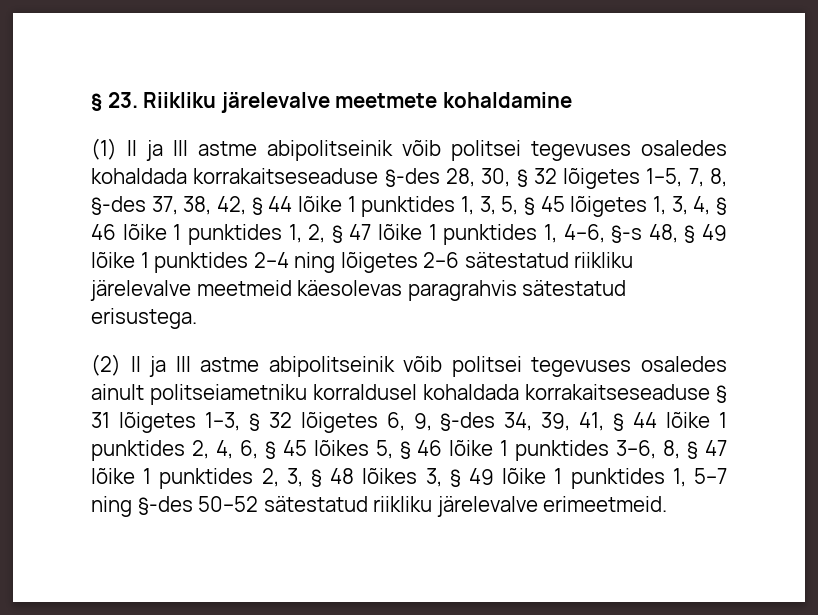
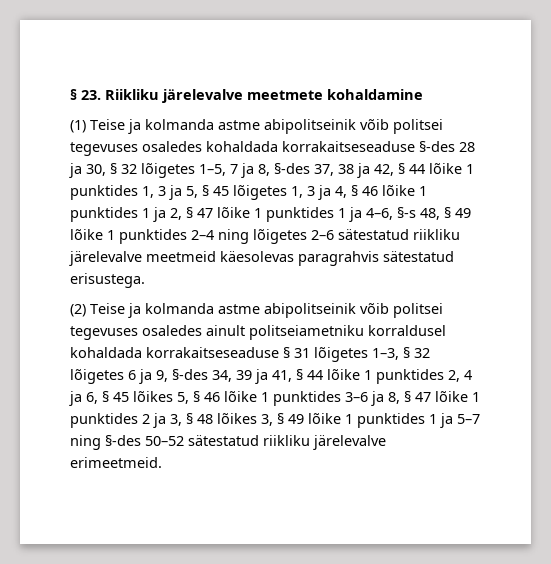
- (1) II ja III astme abipolitseinik võib politsei tegevuses osaledes kohaldada korrakaitseseaduse §-des 28, 30, § 32 lõigetes 1–5, 7, 8, §-des 37, 38, 42, § 44 lõike 1 punktides 1, 3, 5, § 45 lõigetes 1, 3, 4, § 46 lõike 1 punktides 1, 2, § 47 lõike 1 punktides 1, 4–6, §-s 48, § 49 lõike 1 punktides 2–4 ning lõigetes 2–6 sätestatud riikliku järelevalve meetmeid käesolevas paragrahvis sätestatud erisustega.
+ (1) Teise ja kolmanda astme abipolitseinik võib politsei tegevuses osaledes kohaldada korrakaitseseaduse §-des 28 ja 30, § 32 lõigetes 1–5, 7 ja 8, §-des 37, 38 ja 42, § 44 lõike 1 punktides 1, 3 ja 5, § 45 lõigetes 1, 3 ja 4, § 46 lõike 1 punktides 1 ja 2, § 47 lõike 1 punktides 1 ja 4–6, §-s 48, § 49 lõike 1 punktides 2–4 ning lõigetes 2–6 sätestatud riikliku järelevalve meetmeid käesolevas paragrahvis sätestatud erisustega.
- (2) II ja III astme abipolitseinik võib politsei tegevuses osaledes ainult politseiametniku korraldusel kohaldada korrakaitseseaduse § 31 lõigetes 1–3, § 32 lõigetes 6, 9, §-des 34, 39, 41, § 44 lõike 1 punktides 2, 4, 6, § 45 lõikes 5, § 46 lõike 1 punktides 3–6, 8, § 47 lõike 1 punktides 2, 3, § 48 lõikes 3, § 49 lõike 1 punktides 1, 5–7 ning §-des 50–52 sätestatud riikliku järelevalve erimeetmeid.
+ (2) Teise ja kolmanda astme abipolitseinik võib politsei tegevuses osaledes ainult politseiametniku korraldusel kohaldada korrakaitseseaduse § 31 lõigetes 1–3, § 32 lõigetes 6 ja 9, §-des 34, 39 ja 41, § 44 lõike 1 punktides 2, 4 ja 6, § 45 lõikes 5, § 46 lõike 1 punktides 3–6 ja 8, § 47 lõike 1 punktides 2 ja 3, § 48 lõikes 3, § 49 lõike 1 punktides 1 ja 5–7 ning §-des 50–52 sätestatud riikliku järelevalve erimeetmeid.

